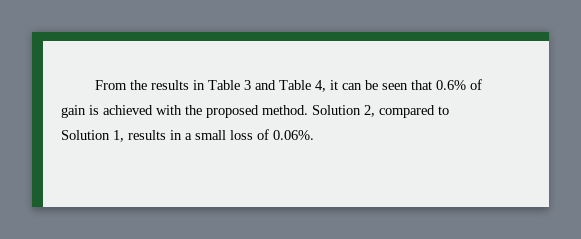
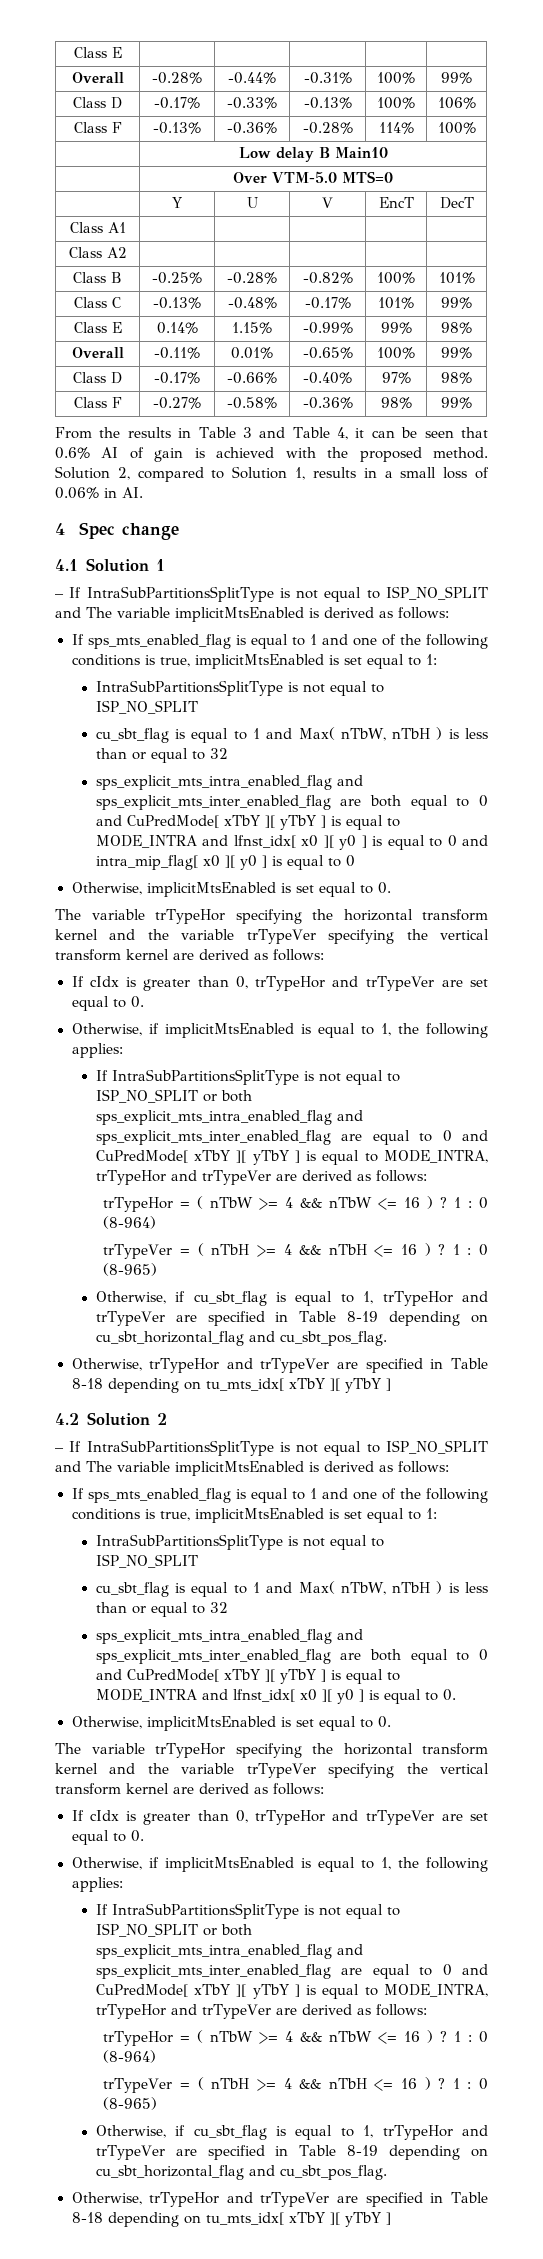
+ Class E | | | | |
+ Overall | -0.28% | -0.44% | -0.31% | 100% | 99%
+ Class D | -0.17% | -0.33% | -0.13% | 100% | 106%
+ Class F | -0.13% | -0.36% | -0.28% | 114% | 100%
+ | Low delay B Main10
+ | Over VTM-5.0 MTS=0
+ | Y | U | V | EncT | DecT
+ Class A1 | | | | |
+ Class A2 | | | | |
+ Class B | -0.25% | -0.28% | -0.82% | 100% | 101%
+ Class C | -0.13% | -0.48% | -0.17% | 101% | 99%
+ Class E | 0.14% | 1.15% | -0.99% | 99% | 98%
+ Overall | -0.11% | 0.01% | -0.65% | 100% | 99%
+ Class D | -0.17% | -0.66% | -0.40% | 97% | 98%
+ Class F | -0.27% | -0.58% | -0.36% | 98% | 99%
- From the results in Table 3 and Table 4, it can be seen that 0.6% of gain is achieved with the proposed method.
+ From the results in Table 3 and Table 4, it can be seen that 0.6% AI of gain is achieved with the proposed method.
- Solution 2, compared to Solution 1, results in a small loss of 0.06%.
+ Solution 2, compared to Solution 1, results in a small loss of 0.06% in AI.
+ 4 Spec change
+ 4.1 Solution 1
+ – If IntraSubPartitionsSplitType is not equal to ISP_NO_SPLIT and The variable implicitMtsEnabled is derived as follows:
+ If sps_mts_enabled_flag is equal to 1 and one of the following conditions is true, implicitMtsEnabled is set equal to 1:
+ IntraSubPartitionsSplitType is not equal to ISP_NO_SPLIT
+ cu_sbt_flag is equal to 1 and Max( nTbW, nTbH ) is less than or equal to 32
+ sps_explicit_mts_intra_enabled_flag and sps_explicit_mts_inter_enabled_flag are both equal to 0 and CuPredMode[ xTbY ][ yTbY ] is equal to MODE_INTRA and lfnst_idx[ x0 ][ y0 ] is equal to 0 and intra_mip_flag[ x0 ][ y0 ] is equal to 0
+ Otherwise, implicitMtsEnabled is set equal to 0.
+ The variable trTypeHor specifying the horizontal transform kernel and the variable trTypeVer specifying the vertical transform kernel are derived as follows:
+ If cIdx is greater than 0, trTypeHor and trTypeVer are set equal to 0.
+ Otherwise, if implicitMtsEnabled is equal to 1, the following applies:
+ If IntraSubPartitionsSplitType is not equal to ISP_NO_SPLIT or both sps_explicit_mts_intra_enabled_flag and sps_explicit_mts_inter_enabled_flag are equal to 0 and CuPredMode[ xTbY ][ yTbY ] is equal to MODE_INTRA, trTypeHor and trTypeVer are derived as follows:
+ trTypeHor = ( nTbW >= 4 && nTbW <= 16 ) ? 1 : 0 (8-964)
+ trTypeVer = ( nTbH >= 4 && nTbH <= 16 ) ? 1 : 0 (8-965)
+ Otherwise, if cu_sbt_flag is equal to 1, trTypeHor and trTypeVer are specified in Table 8-19 depending on cu_sbt_horizontal_flag and cu_sbt_pos_flag.
+ Otherwise, trTypeHor and trTypeVer are specified in Table 8-18 depending on tu_mts_idx[ xTbY ][ yTbY ]
+ 4.2 Solution 2
+ – If IntraSubPartitionsSplitType is not equal to ISP_NO_SPLIT and The variable implicitMtsEnabled is derived as follows:
+ If sps_mts_enabled_flag is equal to 1 and one of the following conditions is true, implicitMtsEnabled is set equal to 1:
+ IntraSubPartitionsSplitType is not equal to ISP_NO_SPLIT
+ cu_sbt_flag is equal to 1 and Max( nTbW, nTbH ) is less than or equal to 32
+ sps_explicit_mts_intra_enabled_flag and sps_explicit_mts_inter_enabled_flag are both equal to 0 and CuPredMode[ xTbY ][ yTbY ] is equal to MODE_INTRA and lfnst_idx[ x0 ][ y0 ] is equal to 0.
+ Otherwise, implicitMtsEnabled is set equal to 0.
+ The variable trTypeHor specifying the horizontal transform kernel and the variable trTypeVer specifying the vertical transform kernel are derived as follows:
+ If cIdx is greater than 0, trTypeHor and trTypeVer are set equal to 0.
+ Otherwise, if implicitMtsEnabled is equal to 1, the following applies:
+ If IntraSubPartitionsSplitType is not equal to ISP_NO_SPLIT or both sps_explicit_mts_intra_enabled_flag and sps_explicit_mts_inter_enabled_flag are equal to 0 and CuPredMode[ xTbY ][ yTbY ] is equal to MODE_INTRA, trTypeHor and trTypeVer are derived as follows:
+ trTypeHor = ( nTbW >= 4 && nTbW <= 16 ) ? 1 : 0 (8-964)
+ trTypeVer = ( nTbH >= 4 && nTbH <= 16 ) ? 1 : 0 (8-965)
+ Otherwise, if cu_sbt_flag is equal to 1, trTypeHor and trTypeVer are specified in Table 8-19 depending on cu_sbt_horizontal_flag and cu_sbt_pos_flag.
+ Otherwise, trTypeHor and trTypeVer are specified in Table 8-18 depending on tu_mts_idx[ xTbY ][ yTbY ]

